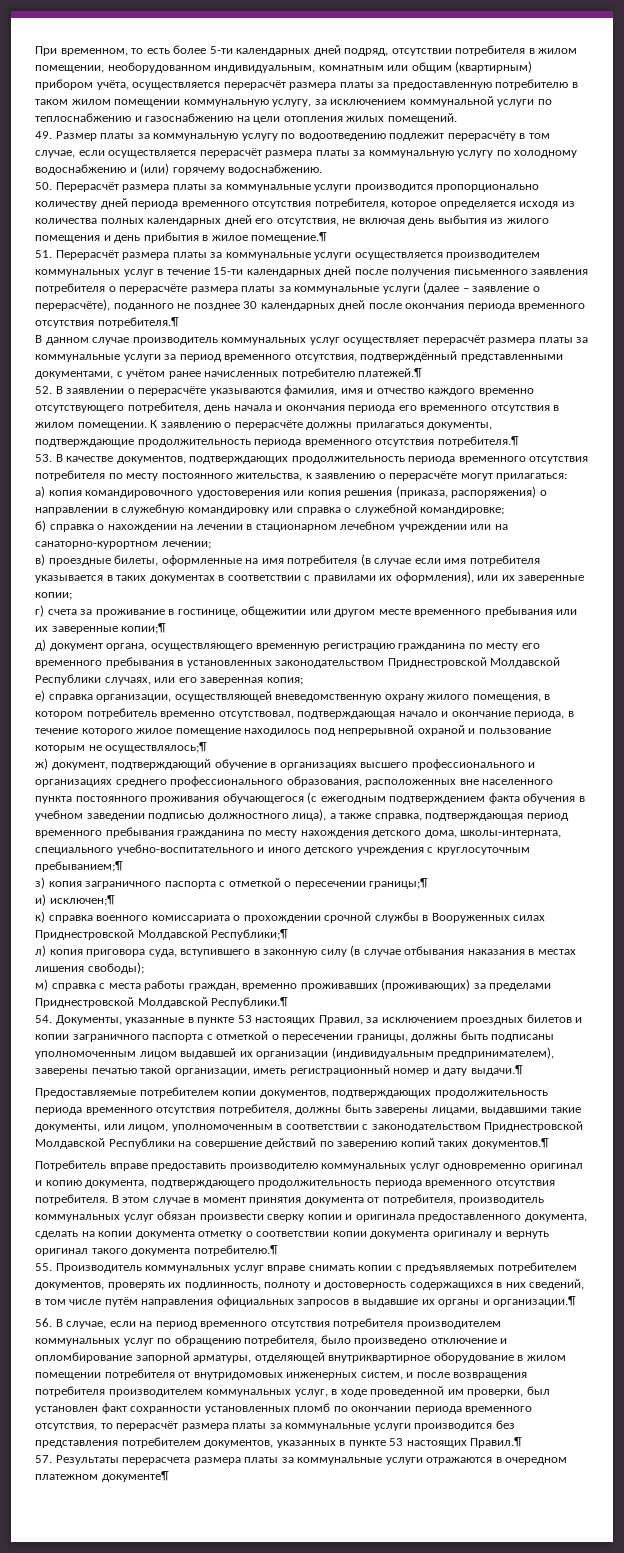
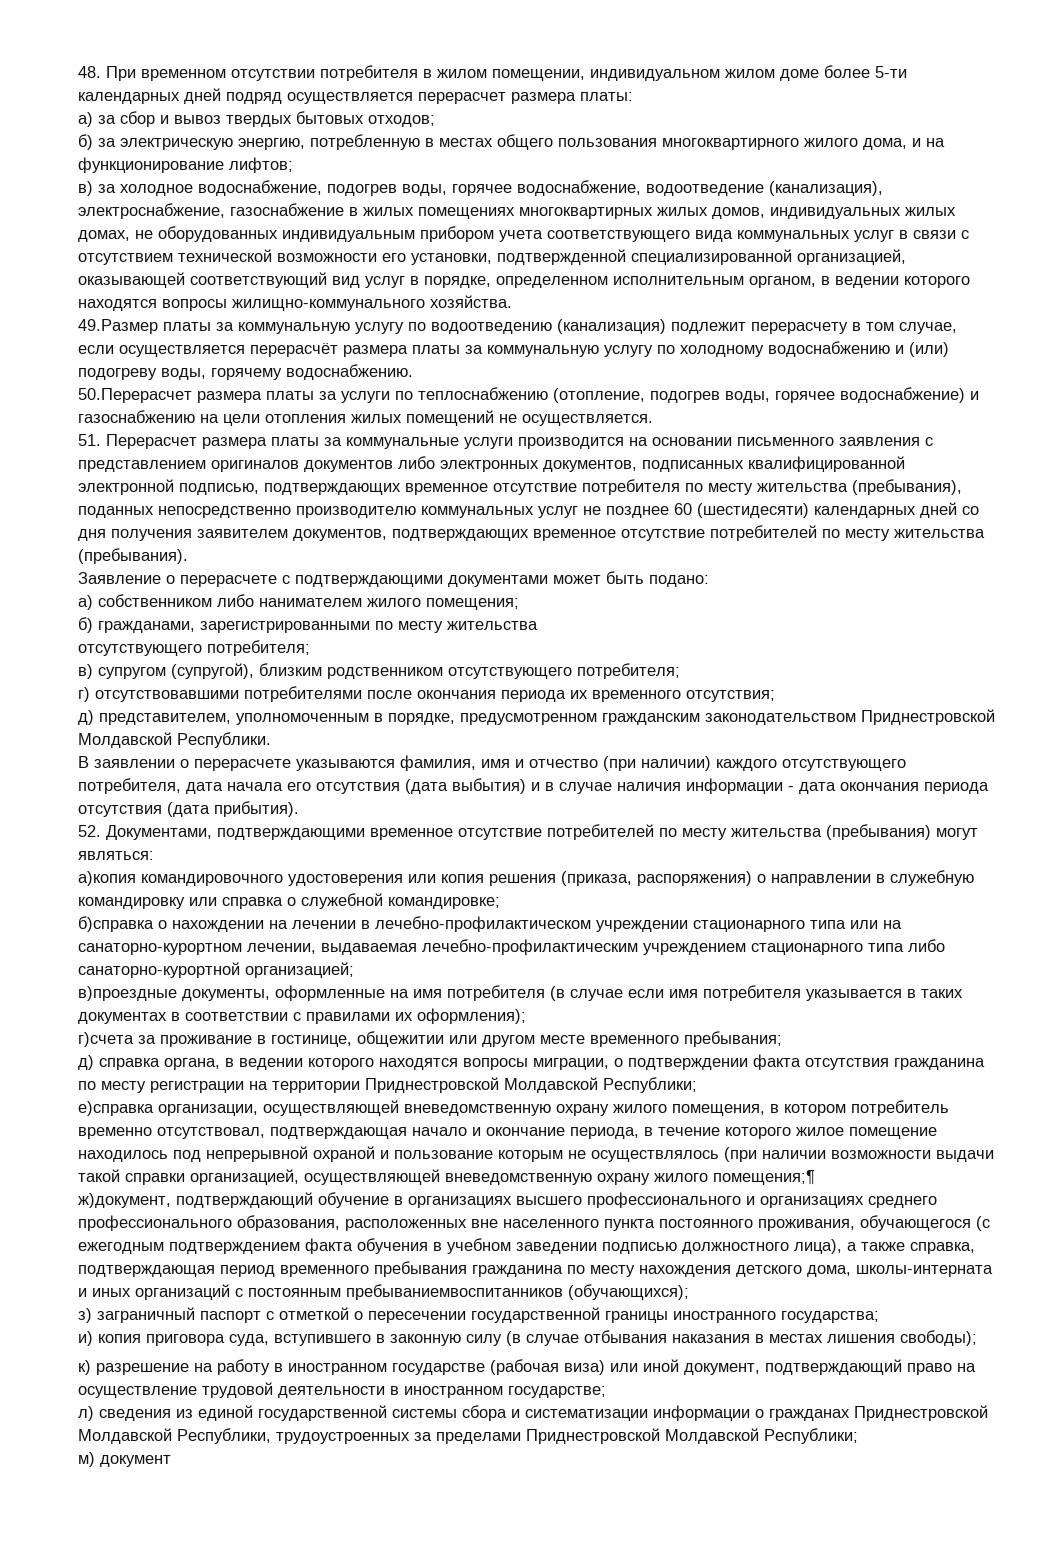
- При временном, то есть более 5-ти календарных дней подряд, отсутствии потребителя в жилом помещении, необорудованном индивидуальным, комнатным или общим (квартирным) прибором учёта, осуществляется перерасчёт размера платы за предоставленную потребителю в таком жилом помещении коммунальную услугу, за исключением коммунальной услуги по теплоснабжению и газоснабжению на цели отопления жилых помещений.
- 49. Размер платы за коммунальную услугу по водоотведению подлежит перерасчёту в том случае, если осуществляется перерасчёт размера платы за коммунальную услугу по холодному водоснабжению и (или) горячему водоснабжению.
+ 48. При временном отсутствии потребителя в жилом помещении, индивидуальном жилом доме более 5-ти календарных дней подряд осуществляется перерасчет размера платы:
+ а) за сбор и вывоз твердых бытовых отходов;
+ б) за электрическую энергию, потребленную в местах общего пользования многоквартирного жилого дома, и на функционирование лифтов;
+ в) за холодное водоснабжение, подогрев воды, горячее водоснабжение, водоотведение (канализация), электроснабжение, газоснабжение в жилых помещениях многоквартирных жилых домов, индивидуальных жилых домах, не оборудованных индивидуальным прибором учета соответствующего вида коммунальных услуг в связи с отсутствием технической возможности его установки, подтвержденной специализированной организацией, оказывающей соответствующий вид услуг в порядке, определенном исполнительным органом, в ведении которого находятся вопросы жилищно-коммунального хозяйства.
+ 49.Размер платы за коммунальную услугу по водоотведению (канализация) подлежит перерасчету в том случае, если осуществляется перерасчёт размера платы за коммунальную услугу по холодному водоснабжению и (или) подогреву воды, горячему водоснабжению.
- 50. Перерасчёт размера платы за коммунальные услуги производится пропорционально количеству дней периода временного отсутствия потребителя, которое определяется исходя из количества полных календарных дней его отсутствия, не включая день выбытия из жилого помещения и день прибытия в жилое помещение.¶
- 51. Перерасчёт размера платы за коммунальные услуги осуществляется производителем коммунальных услуг в течение 15-ти календарных дней после получения письменного заявления потребителя о перерасчёте размера платы за коммунальные услуги (далее – заявление о перерасчёте), поданного не позднее 30 календарных дней после окончания периода временного отсутствия потребителя.¶
- В данном случае производитель коммунальных услуг осуществляет перерасчёт размера платы за коммунальные услуги за период временного отсутствия, подтверждённый представленными документами, с учётом ранее начисленных потребителю платежей.¶
- 52. В заявлении о перерасчёте указываются фамилия, имя и отчество каждого временно отсутствующего потребителя, день начала и окончания периода его временного отсутствия в жилом помещении. К заявлению о перерасчёте должны прилагаться документы, подтверждающие продолжительность периода временного отсутствия потребителя.¶
- 53. В качестве документов, подтверждающих продолжительность периода временного отсутствия потребителя по месту постоянного жительства, к заявлению о перерасчёте могут прилагаться:
- а) копия командировочного удостоверения или копия решения (приказа, распоряжения) о направлении в служебную командировку или справка о служебной командировке;
+ 50.Перерасчет размера платы за услуги по теплоснабжению (отопление, подогрев воды, горячее водоснабжение) и газоснабжению на цели отопления жилых помещений не осуществляется.
+ 51. Перерасчет размера платы за коммунальные услуги производится на основании письменного заявления с представлением оригиналов документов либо электронных документов, подписанных квалифицированной электронной подписью, подтверждающих временное отсутствие потребителя по месту жительства (пребывания), поданных непосредственно производителю коммунальных услуг не позднее 60 (шестидесяти) календарных дней со дня получения заявителем документов, подтверждающих временное отсутствие потребителей по месту жительства (пребывания).
+ Заявление о перерасчете с подтверждающими документами может быть подано:
+ а) собственником либо нанимателем жилого помещения;
+ б) гражданами, зарегистрированными по месту жительства
+ отсутствующего потребителя;
+ в) супругом (супругой), близким родственником отсутствующего потребителя;
+ г) отсутствовавшими потребителями после окончания периода их временного отсутствия;
+ д) представителем, уполномоченным в порядке, предусмотренном гражданским законодательством Приднестровской Молдавской Республики.
+ В заявлении о перерасчете указываются фамилия, имя и отчество (при наличии) каждого отсутствующего потребителя, дата начала его отсутствия (дата выбытия) и в случае наличия информации - дата окончания периода отсутствия (дата прибытия).
+ 52. Документами, подтверждающими временное отсутствие потребителей по месту жительства (пребывания) могут являться:
+ а)копия командировочного удостоверения или копия решения (приказа, распоряжения) о направлении в служебную командировку или справка о служебной командировке;
- б) справка о нахождении на лечении в стационарном лечебном учреждении или на санаторно-курортном лечении;
- в) проездные билеты, оформленные на имя потребителя (в случае если имя потребителя указывается в таких документах в соответствии с правилами их оформления), или их заверенные копии;
- г) счета за проживание в гостинице, общежитии или другом месте временного пребывания или их заверенные копии;¶
- д) документ органа, осуществляющего временную регистрацию гражданина по месту его временного пребывания в установленных законодательством Приднестровской Молдавской Республики случаях, или его заверенная копия;
- е) справка организации, осуществляющей вневедомственную охрану жилого помещения, в котором потребитель временно отсутствовал, подтверждающая начало и окончание периода, в течение которого жилое помещение находилось под непрерывной охраной и пользование которым не осуществлялось;¶
- ж) документ, подтверждающий обучение в организациях высшего профессионального и организациях среднего профессионального образования, расположенных вне населенного пункта постоянного проживания обучающегося (с ежегодным подтверждением факта обучения в учебном заведении подписью должностного лица), а также справка, подтверждающая период временного пребывания гражданина по месту нахождения детского дома, школы-интерната, специального учебно-воспитательного и иного детского учреждения с круглосуточным пребыванием;¶
- з) копия заграничного паспорта с отметкой о пересечении границы;¶
- и) исключен;¶
- к) справка военного комиссариата о прохождении срочной службы в Вооруженных силах Приднестровской Молдавской Республики;¶
- л) копия приговора суда, вступившего в законную силу (в случае отбывания наказания в местах лишения свободы);
+ б)справка о нахождении на лечении в лечебно-профилактическом учреждении стационарного типа или на санаторно-курортном лечении, выдаваемая лечебно-профилактическим учреждением стационарного типа либо санаторно-курортной организацией;
+ в)проездные документы, оформленные на имя потребителя (в случае если имя потребителя указывается в таких документах в соответствии с правилами их оформления);
+ г)счета за проживание в гостинице, общежитии или другом месте временного пребывания;
+ д) справка органа, в ведении которого находятся вопросы миграции, о подтверждении факта отсутствия гражданина по месту регистрации на территории Приднестровской Молдавской Республики;
+ е)справка организации, осуществляющей вневедомственную охрану жилого помещения, в котором потребитель временно отсутствовал, подтверждающая начало и окончание периода, в течение которого жилое помещение находилось под непрерывной охраной и пользование которым не осуществлялось (при наличии возможности выдачи такой справки организацией, осуществляющей вневедомственную охрану жилого помещения;¶
+ ж)документ, подтверждающий обучение в организациях высшего профессионального и организациях среднего профессионального образования, расположенных вне населенного пункта постоянного проживания, обучающегося (с ежегодным подтверждением факта обучения в учебном заведении подписью должностного лица), а также справка, подтверждающая период временного пребывания гражданина по месту нахождения детского дома, школы-интерната и иных организаций с постоянным пребываниемвоспитанников (обучающихся);
+ з) заграничный паспорт с отметкой о пересечении государственной границы иностранного государства;
+ и) копия приговора суда, вступившего в законную силу (в случае отбывания наказания в местах лишения свободы);
- м) справка с места работы граждан, временно проживавших (проживающих) за пределами Приднестровской Молдавской Республики.¶
- 54. Документы, указанные в пункте 53 настоящих Правил, за исключением проездных билетов и копии заграничного паспорта с отметкой о пересечении границы, должны быть подписаны уполномоченным лицом выдавшей их организации (индивидуальным предпринимателем), заверены печатью такой организации, иметь регистрационный номер и дату выдачи.¶
- Предоставляемые потребителем копии документов, подтверждающих продолжительность периода временного отсутствия потребителя, должны быть заверены лицами, выдавшими такие документы, или лицом, уполномоченным в соответствии с законодательством Приднестровской Молдавской Республики на совершение действий по заверению копий таких документов.¶
- Потребитель вправе предоставить производителю коммунальных услуг одновременно оригинал и копию документа, подтверждающего продолжительность периода временного отсутствия потребителя. В этом случае в момент принятия документа от потребителя, производитель коммунальных услуг обязан произвести сверку копии и оригинала предоставленного документа, сделать на копии документа отметку о соответствии копии документа оригиналу и вернуть оригинал такого документа потребителю.¶
- 55. Производитель коммунальных услуг вправе снимать копии с предъявляемых потребителем документов, проверять их подлинность, полноту и достоверность содержащихся в них сведений, в том числе путём направления официальных запросов в выдавшие их органы и организации.¶
- 56. В случае, если на период временного отсутствия потребителя производителем коммунальных услуг по обращению потребителя, было произведено отключение и опломбирование запорной арматуры, отделяющей внутриквартирное оборудование в жилом помещении потребителя от внутридомовых инженерных систем, и после возвращения потребителя производителем коммунальных услуг, в ходе проведенной им проверки, был установлен факт сохранности установленных пломб по окончании периода временного отсутствия, то перерасчёт размера платы за коммунальные услуги производится без представления потребителем документов, указанных в пункте 53 настоящих Правил.¶
- 57. Результаты перерасчета размера платы за коммунальные услуги отражаются в очередном платежном документе¶
+ к) разрешение на работу в иностранном государстве (рабочая виза) или иной документ, подтверждающий право на осуществление трудовой деятельности в иностранном государстве;
+ л) сведения из единой государственной системы сбора и систематизации информации о гражданах Приднестровской Молдавской Республики, трудоустроенных за пределами Приднестровской Молдавской Республики;
+ м) документ

